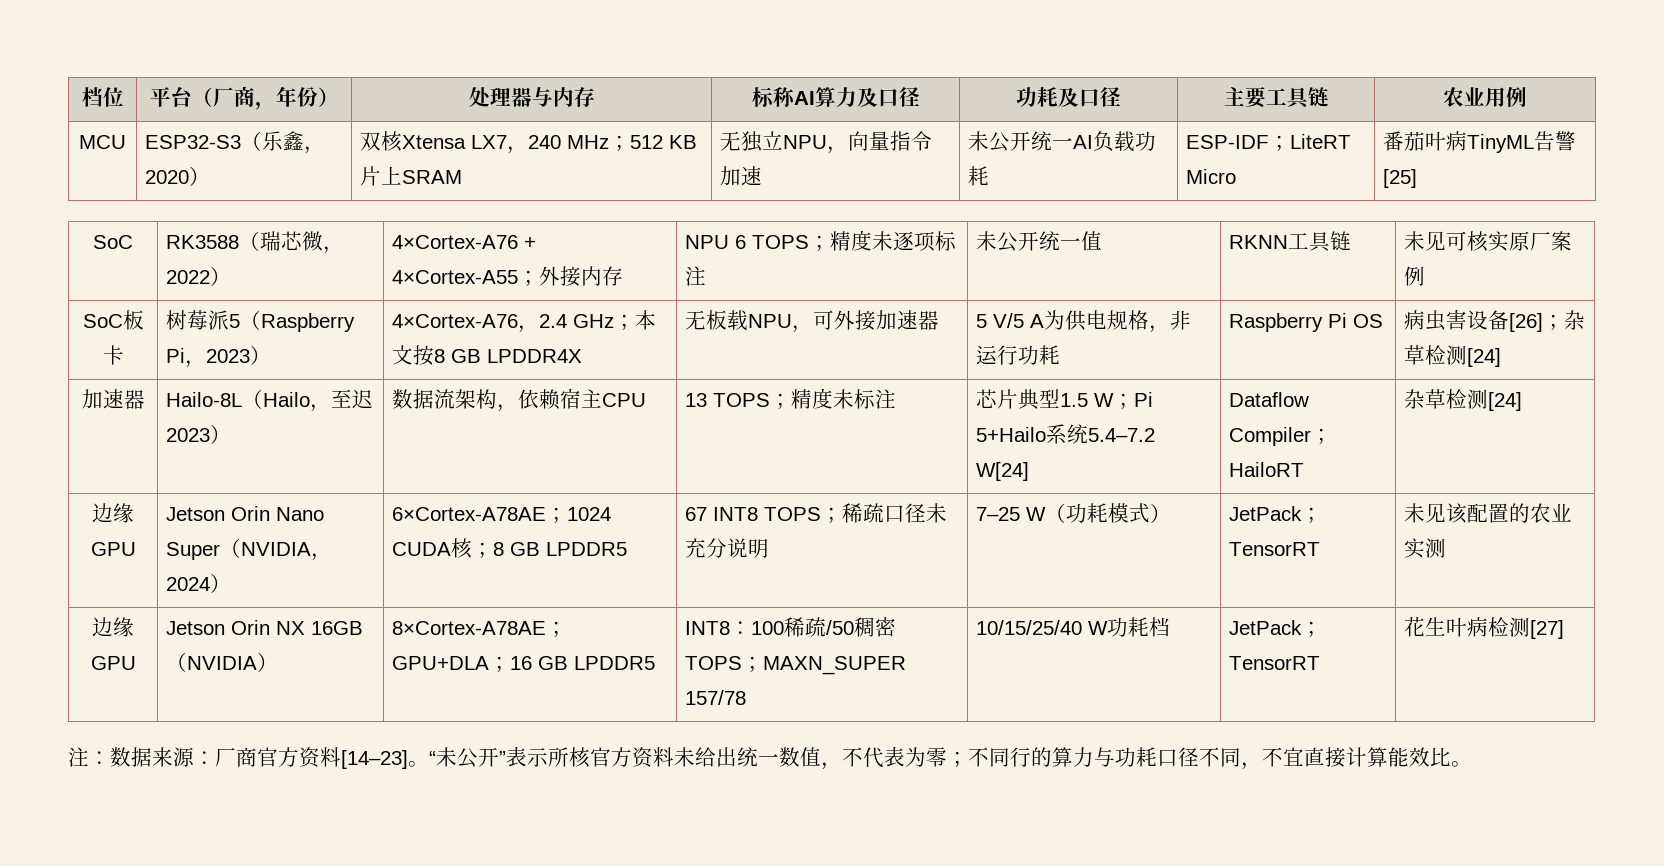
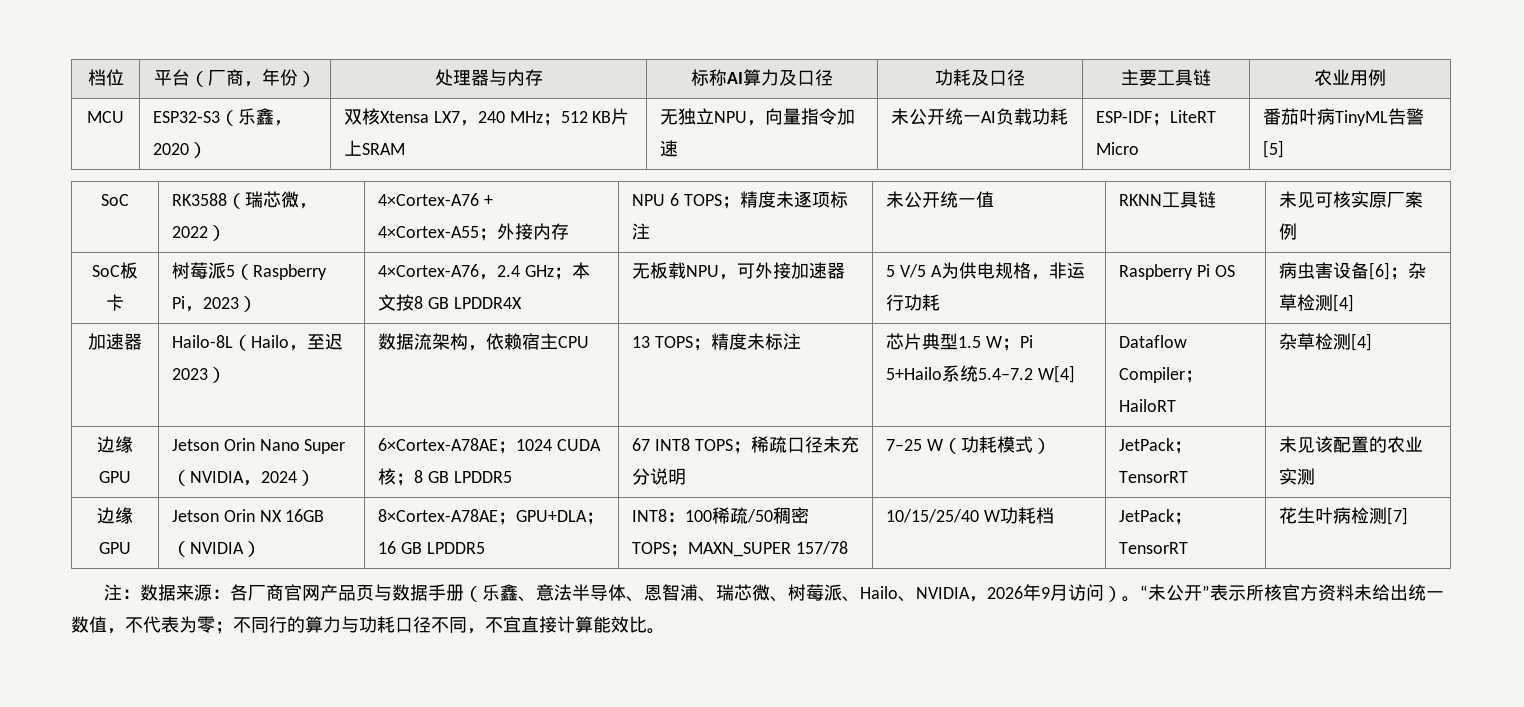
- MCU | ESP32-S3（乐鑫，2020） | 双核Xtensa LX7，240 MHz；512 KB片上SRAM | 无独立NPU，向量指令加速 | 未公开统一AI负载功耗 | ESP-IDF；LiteRT Micro | 番茄叶病TinyML告警[25]
+ MCU | ESP32-S3（乐鑫，2020） | 双核Xtensa LX7，240 MHz；512 KB片上SRAM | 无独立NPU，向量指令加速 | 未公开统一AI负载功耗 | ESP-IDF；LiteRT Micro | 番茄叶病TinyML告警[5]
- 病虫害设备[26]；杂草检测[24]
+ 病虫害设备[6]；杂草检测[4]
- 加速器 | Hailo-8L（Hailo，至迟2023） | 数据流架构，依赖宿主CPU | 13 TOPS；精度未标注 | 芯片典型1.5 W；Pi 5+Hailo系统5.4–7.2 W[24] | Dataflow Compiler；HailoRT | 杂草检测[24]
+ 加速器 | Hailo-8L（Hailo，至迟2023） | 数据流架构，依赖宿主CPU | 13 TOPS；精度未标注 | 芯片典型1.5 W；Pi 5+Hailo系统5.4–7.2 W[4] | Dataflow Compiler；HailoRT | 杂草检测[4]
- 边缘GPU | Jetson Orin NX 16GB（NVIDIA） | 8×Cortex-A78AE；GPU+DLA；16 GB LPDDR5 | INT8：100稀疏/50稠密TOPS；MAXN_SUPER 157/78 | 10/15/25/40 W功耗档 | JetPack；TensorRT | 花生叶病检测[27]
+ 边缘GPU | Jetson Orin NX 16GB（NVIDIA） | 8×Cortex-A78AE；GPU+DLA；16 GB LPDDR5 | INT8：100稀疏/50稠密TOPS；MAXN_SUPER 157/78 | 10/15/25/40 W功耗档 | JetPack；TensorRT | 花生叶病检测[7]
- 注：数据来源：厂商官方资料[14–23]。
+ 注：数据来源：各厂商官网产品页与数据手册（乐鑫、意法半导体、恩智浦、瑞芯微、树莓派、Hailo、NVIDIA，2026年9月访问）。

